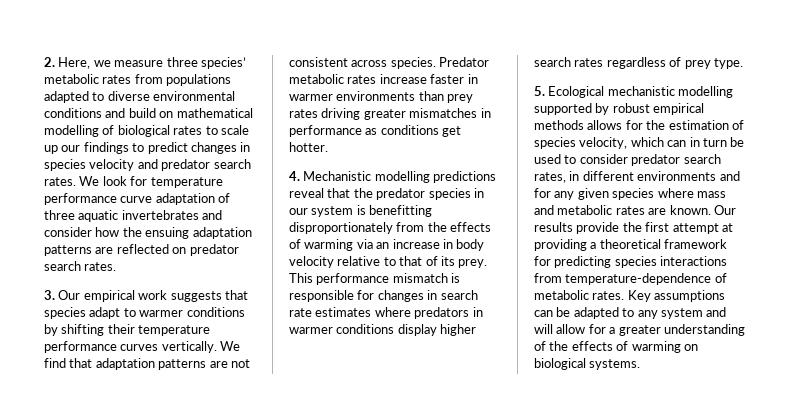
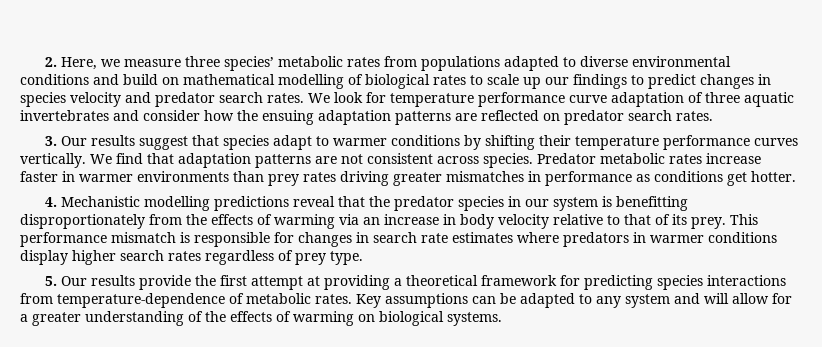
- 3. Our empirical work suggests that species adapt to warmer conditions by shifting their temperature performance curves vertically.
+ 3. Our results suggest that species adapt to warmer conditions by shifting their temperature performance curves vertically.
- 5. Ecological mechanistic modelling supported by robust empirical methods allows for the estimation of species velocity, which can in turn be used to consider predator search rates, in different environments and for any given species where mass and metabolic rates are known. Our results provide the first attempt at providing a theoretical framework for predicting species interactions from temperature-dependence of metabolic rates.
+ 5. Our results provide the first attempt at providing a theoretical framework for predicting species interactions from temperature-dependence of metabolic rates.

